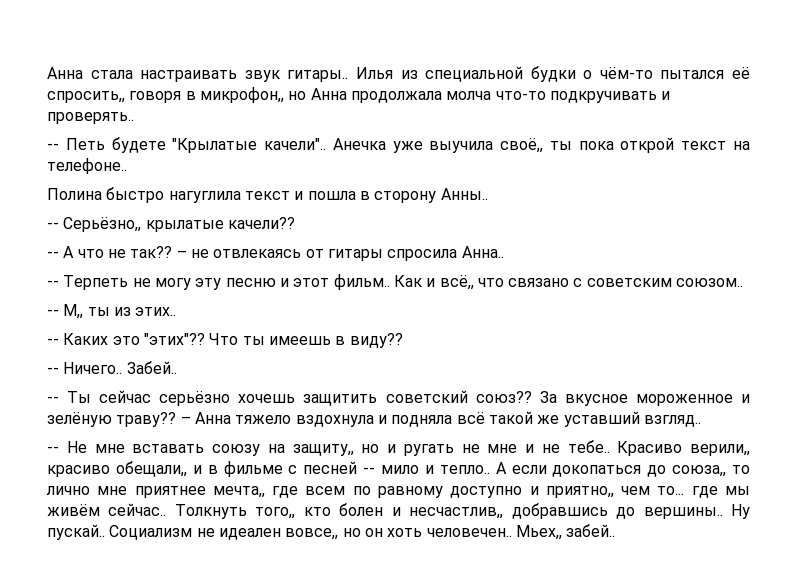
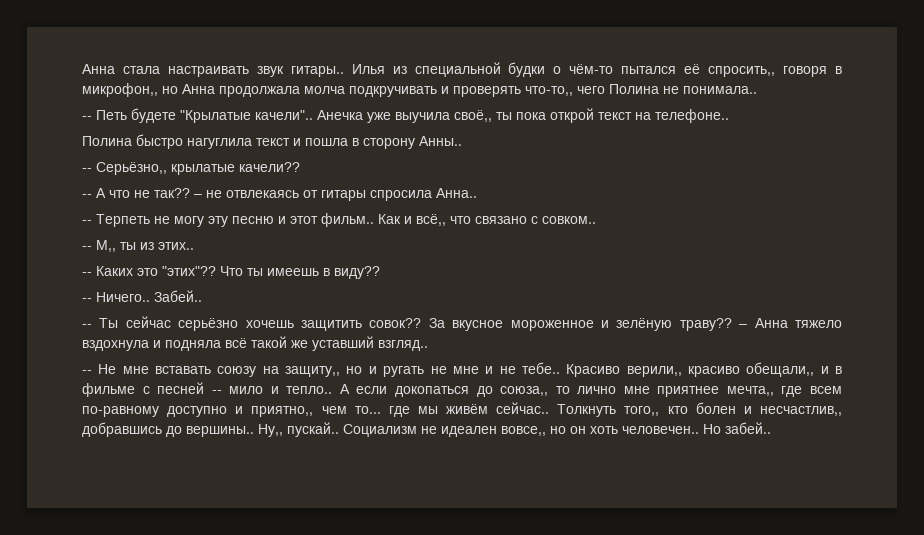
- Илья из специальной будки о чём-то пытался её спросить,, говоря в микрофон,, но Анна продолжала молча что-то подкручивать и проверять..
+ Илья из специальной будки о чём-то пытался её спросить,, говоря в микрофон,, но Анна продолжала молча подкручивать и проверять что-то,, чего Полина не понимала..
- Как и всё,, что связано с советским союзом..
+ Как и всё,, что связано с совком..
- -- Ты сейчас серьёзно хочешь защитить советский союз??
+ -- Ты сейчас серьёзно хочешь защитить совок??
- А если докопаться до союза,, то лично мне приятнее мечта,, где всем по равному доступно и приятно,, чем то... где мы живём сейчас..
+ А если докопаться до союза,, то лично мне приятнее мечта,, где всем по-равному доступно и приятно,, чем то... где мы живём сейчас..
- Ну пускай..
+ Ну,, пускай..
- Мьех,, забей..
+ Но забей..

